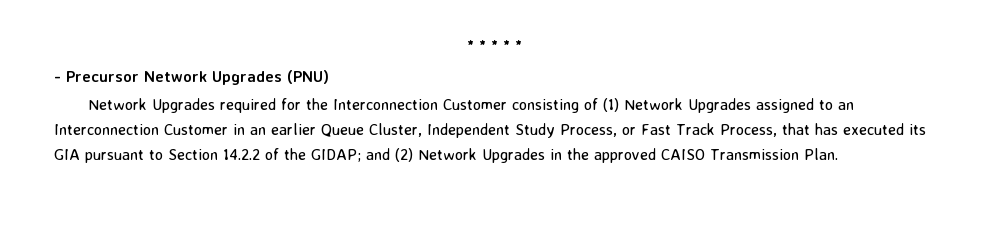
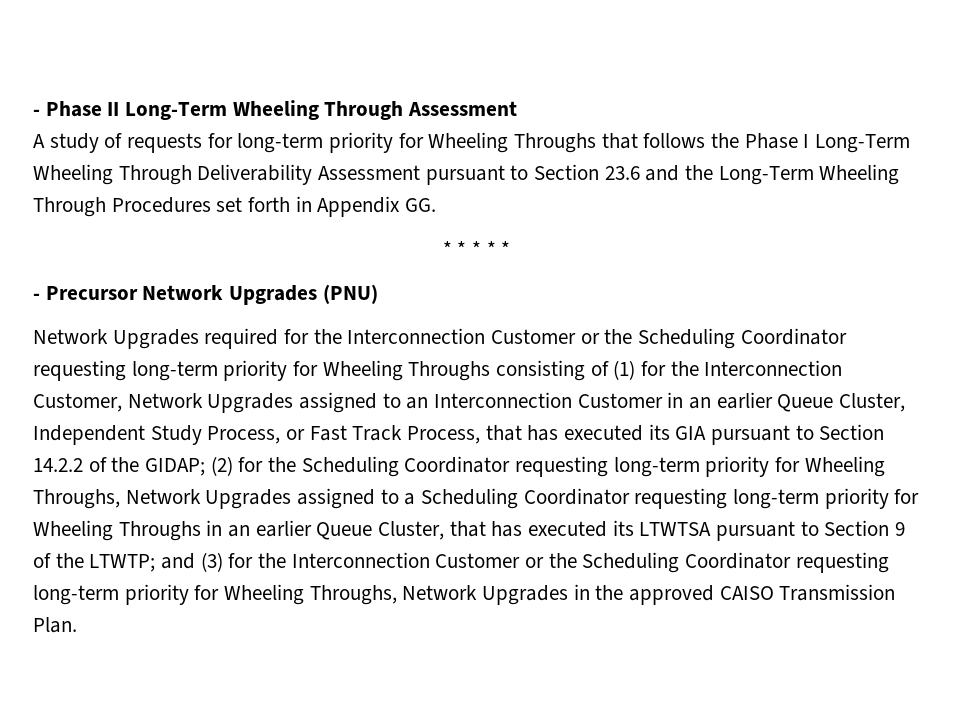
+ - Phase II Long-Term Wheeling Through Assessment
+ A study of requests for long-term priority for Wheeling Throughs that follows the Phase I Long-Term Wheeling Through Deliverability Assessment pursuant to Section 23.6 and the Long-Term Wheeling Through Procedures set forth in Appendix GG.
- Network Upgrades required for the Interconnection Customer consisting of (1) Network Upgrades assigned to an Interconnection Customer in an earlier Queue Cluster, Independent Study Process, or Fast Track Process, that has executed its GIA pursuant to Section 14.2.2 of the GIDAP; and (2) Network Upgrades in the approved CAISO Transmission Plan.
+ Network Upgrades required for the Interconnection Customer or the Scheduling Coordinator requesting long-term priority for Wheeling Throughs consisting of (1) for the Interconnection Customer, Network Upgrades assigned to an Interconnection Customer in an earlier Queue Cluster, Independent Study Process, or Fast Track Process, that has executed its GIA pursuant to Section 14.2.2 of the GIDAP; (2) for the Scheduling Coordinator requesting long-term priority for Wheeling Throughs, Network Upgrades assigned to a Scheduling Coordinator requesting long-term priority for Wheeling Throughs in an earlier Queue Cluster, that has executed its LTWTSA pursuant to Section 9 of the LTWTP; and (3) for the Interconnection Customer or the Scheduling Coordinator requesting long-term priority for Wheeling Throughs, Network Upgrades in the approved CAISO Transmission Plan.

